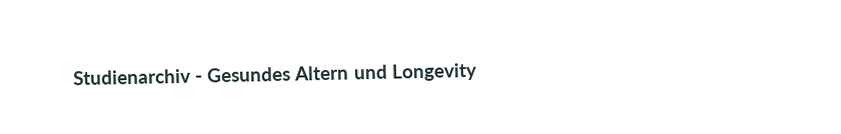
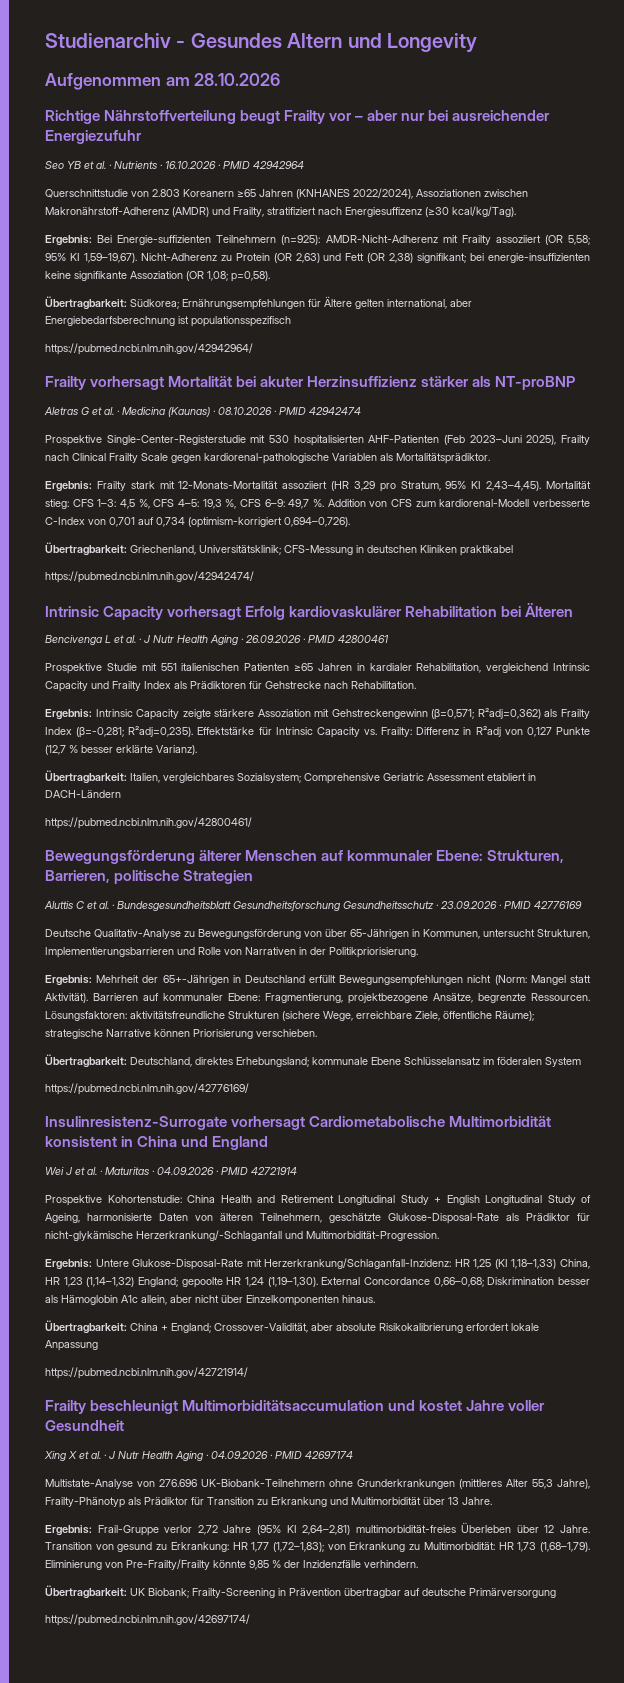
+ Aufgenommen am 28.10.2026
+ Richtige Nährstoffverteilung beugt Frailty vor – aber nur bei ausreichender Energiezufuhr
+ Seo YB et al. · Nutrients · 16.10.2026 · PMID 42942964
+ Querschnittstudie von 2.803 Koreanern ≥65 Jahren (KNHANES 2022/2024), Assoziationen zwischen Makronährstoff-Adherenz (AMDR) und Frailty, stratifiziert nach Energiesuffizenz (≥30 kcal/kg/Tag).
+ Ergebnis: Bei Energie-suffizienten Teilnehmern (n=925): AMDR-Nicht-Adherenz mit Frailty assoziiert (OR 5,58; 95% KI 1,59–19,67). Nicht-Adherenz zu Protein (OR 2,63) und Fett (OR 2,38) signifikant; bei energie-insuffizienten keine signifikante Assoziation (OR 1,08; p=0,58).
+ Übertragbarkeit: Südkorea; Ernährungsempfehlungen für Ältere gelten international, aber Energiebedarfsberechnung ist populationsspezifisch
+ https://pubmed.ncbi.nlm.nih.gov/42942964/
+ Frailty vorhersagt Mortalität bei akuter Herzinsuffizienz stärker als NT-proBNP
+ Aletras G et al. · Medicina (Kaunas) · 08.10.2026 · PMID 42942474
+ Prospektive Single-Center-Registerstudie mit 530 hospitalisierten AHF-Patienten (Feb 2023–Juni 2025), Frailty nach Clinical Frailty Scale gegen kardiorenal-pathologische Variablen als Mortalitätsprädiktor.
+ Ergebnis: Frailty stark mit 12-Monats-Mortalität assoziiert (HR 3,29 pro Stratum, 95% KI 2,43–4,45). Mortalität stieg: CFS 1–3: 4,5 %, CFS 4–5: 19,3 %, CFS 6–9: 49,7 %. Addition von CFS zum kardiorenal-Modell verbesserte C-Index von 0,701 auf 0,734 (optimism-korrigiert 0,694–0,726).
+ Übertragbarkeit: Griechenland, Universitätsklinik; CFS-Messung in deutschen Kliniken praktikabel
+ https://pubmed.ncbi.nlm.nih.gov/42942474/
+ Intrinsic Capacity vorhersagt Erfolg kardiovaskulärer Rehabilitation bei Älteren
+ Bencivenga L et al. · J Nutr Health Aging · 26.09.2026 · PMID 42800461
+ Prospektive Studie mit 551 italienischen Patienten ≥65 Jahren in kardialer Rehabilitation, vergleichend Intrinsic Capacity und Frailty Index als Prädiktoren für Gehstrecke nach Rehabilitation.
+ Ergebnis: Intrinsic Capacity zeigte stärkere Assoziation mit Gehstreckengewinn (β=0,571; R²adj=0,362) als Frailty Index (β=-0,281; R²adj=0,235). Effektstärke für Intrinsic Capacity vs. Frailty: Differenz in R²adj von 0,127 Punkte (12,7 % besser erklärte Varianz).
+ Übertragbarkeit: Italien, vergleichbares Sozialsystem; Comprehensive Geriatric Assessment etabliert in DACH-Ländern
+ https://pubmed.ncbi.nlm.nih.gov/42800461/
+ Bewegungsförderung älterer Menschen auf kommunaler Ebene: Strukturen, Barrieren, politische Strategien
+ Aluttis C et al. · Bundesgesundheitsblatt Gesundheitsforschung Gesundheitsschutz · 23.09.2026 · PMID 42776169
+ Deutsche Qualitativ-Analyse zu Bewegungsförderung von über 65-Jährigen in Kommunen, untersucht Strukturen, Implementierungsbarrieren und Rolle von Narrativen in der Politikpriorisierung.
+ Ergebnis: Mehrheit der 65+-Jährigen in Deutschland erfüllt Bewegungsempfehlungen nicht (Norm: Mangel statt Aktivität). Barrieren auf kommunaler Ebene: Fragmentierung, projektbezogene Ansätze, begrenzte Ressourcen. Lösungsfaktoren: aktivitätsfreundliche Strukturen (sichere Wege, erreichbare Ziele, öffentliche Räume); strategische Narrative können Priorisierung verschieben.
+ Übertragbarkeit: Deutschland, direktes Erhebungsland; kommunale Ebene Schlüsselansatz im föderalen System
+ https://pubmed.ncbi.nlm.nih.gov/42776169/
+ Insulinresistenz-Surrogate vorhersagt Cardiometabolische Multimorbidität konsistent in China und England
+ Wei J et al. · Maturitas · 04.09.2026 · PMID 42721914
+ Prospektive Kohortenstudie: China Health and Retirement Longitudinal Study + English Longitudinal Study of Ageing, harmonisierte Daten von älteren Teilnehmern, geschätzte Glukose-Disposal-Rate als Prädiktor für nicht-glykämische Herzerkrankung/-Schlaganfall und Multimorbidität-Progression.
+ Ergebnis: Untere Glukose-Disposal-Rate mit Herzerkrankung/Schlaganfall-Inzidenz: HR 1,25 (KI 1,18–1,33) China, HR 1,23 (1,14–1,32) England; gepoolte HR 1,24 (1,19–1,30). External Concordance 0,66–0,68; Diskrimination besser als Hämoglobin A1c allein, aber nicht über Einzelkomponenten hinaus.
+ Übertragbarkeit: China + England; Crossover-Validität, aber absolute Risikokalibrierung erfordert lokale Anpassung
+ https://pubmed.ncbi.nlm.nih.gov/42721914/
+ Frailty beschleunigt Multimorbiditätsaccumulation und kostet Jahre voller Gesundheit
+ Xing X et al. · J Nutr Health Aging · 04.09.2026 · PMID 42697174
+ Multistate-Analyse von 276.696 UK-Biobank-Teilnehmern ohne Grunderkrankungen (mittleres Alter 55,3 Jahre), Frailty-Phänotyp als Prädiktor für Transition zu Erkrankung und Multimorbidität über 13 Jahre.
+ Ergebnis: Frail-Gruppe verlor 2,72 Jahre (95% KI 2,64–2,81) multimorbidität-freies Überleben über 12 Jahre. Transition von gesund zu Erkrankung: HR 1,77 (1,72–1,83); von Erkrankung zu Multimorbidität: HR 1,73 (1,68–1,79). Eliminierung von Pre-Frailty/Frailty könnte 9,85 % der Inzidenzfälle verhindern.
+ Übertragbarkeit: UK Biobank; Frailty-Screening in Prävention übertragbar auf deutsche Primärversorgung
+ https://pubmed.ncbi.nlm.nih.gov/42697174/

